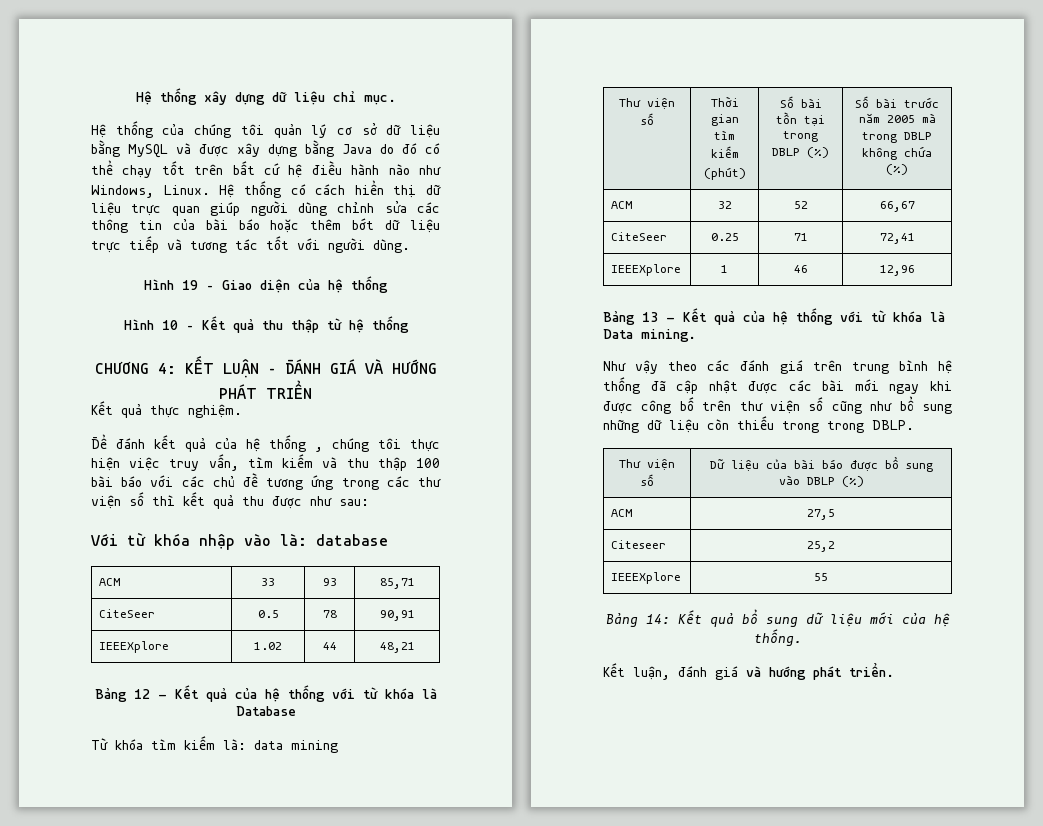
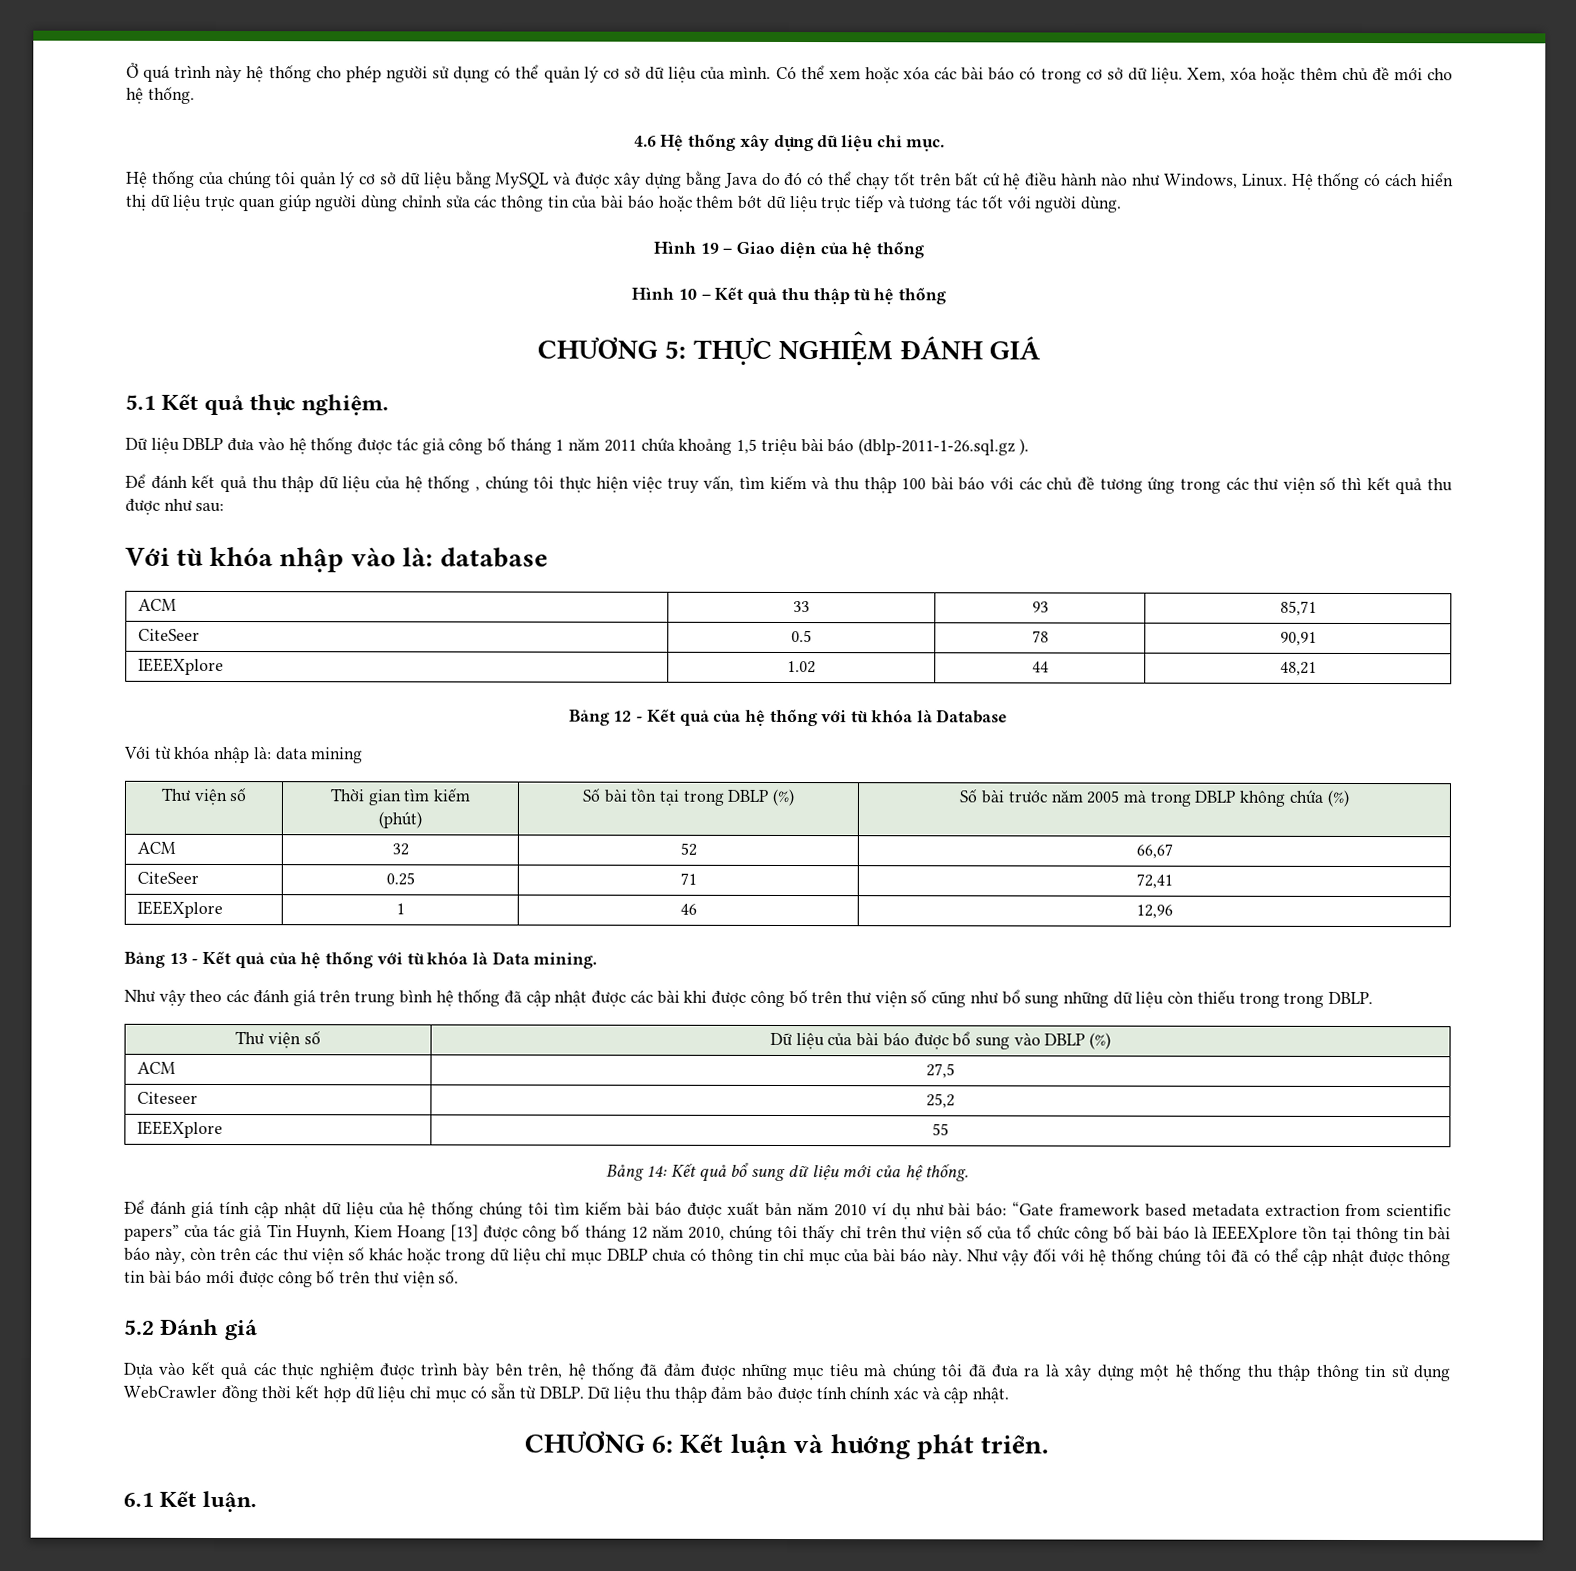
- Hệ thống xây dựng dữ liệu chỉ mục.
+ Ở quá trình này hệ thống cho phép người sử dụng có thể quản lý cơ sở dữ liệu của mình. Có thể xem hoặc xóa các bài báo có trong cơ sở dữ liệu. Xem, xóa hoặc thêm chủ đề mới cho hệ thống.
+ 4.6 Hệ thống xây dựng dữ liệu chỉ mục.
- CHƯƠNG 4: KẾT LUẬN – ĐÁNH GIÁ VÀ HƯỚNG PHÁT TRIỂN
- Kết quả thực nghiệm.
+ CHƯƠNG 5: THỰC NGHIỆM ĐÁNH GIÁ
+ 5.1 Kết quả thực nghiệm.
+ Dữ liệu DBLP đưa vào hệ thống được tác giả công bố tháng 1 năm 2011 chứa khoảng 1,5 triệu bài báo (dblp-2011-1-26.sql.gz ).
- Để đánh kết quả của hệ thống , chúng tôi thực hiện việc truy vấn, tìm kiếm và thu thập 100 bài báo với các chủ đề tương ứng trong các thư viện số thì kết quả thu được như sau:
+ Để đánh kết quả thu thập dữ liệu của hệ thống , chúng tôi thực hiện việc truy vấn, tìm kiếm và thu thập 100 bài báo với các chủ đề tương ứng trong các thư viện số thì kết quả thu được như sau:
- Từ khóa tìm kiếm là: data mining
+ Với từ khóa nhập là: data mining
- Như vậy theo các đánh giá trên trung bình hệ thống đã cập nhật được các bài mới ngay khi được công bố trên thư viện số cũng như bổ sung những dữ liệu còn thiếu trong trong DBLP.
+ Như vậy theo các đánh giá trên trung bình hệ thống đã cập nhật được các bài khi được công bố trên thư viện số cũng như bổ sung những dữ liệu còn thiếu trong trong DBLP.
- Kết luận, đánh giá và hướng phát triển.
+ Để đánh giá tính cập nhật dữ liệu của hệ thống chúng tôi tìm kiếm bài báo được xuất bản năm 2010 ví dụ như bài báo: “Gate framework based metadata extraction from scientific papers” của tác giả Tin Huynh, Kiem Hoang [13] được công bố tháng 12 năm 2010, chúng tôi thấy chỉ trên thư viện số của tổ chức công bố bài báo là IEEEXplore tồn tại thông tin bài báo này, còn trên các thư viện số khác hoặc trong dữ liệu chỉ mục DBLP chưa có thông tin chỉ mục của bài báo này. Như vậy đối với hệ thống chúng tôi đã có thể cập nhật được thông tin bài báo mới được công bố trên thư viện số.
+ 5.2 Đánh giá
+ Dựa vào kết quả các thực nghiệm được trình bày bên trên, hệ thống đã đảm được những mục tiêu mà chúng tôi đã đưa ra là xây dựng một hệ thống thu thập thông tin sử dụng WebCrawler đồng thời kết hợp dữ liệu chỉ mục có sẵn từ DBLP. Dữ liệu thu thập đảm bảo được tính chính xác và cập nhật.
+ CHƯƠNG 6: Kết luận và hướng phát triển.
+ 6.1 Kết luận.

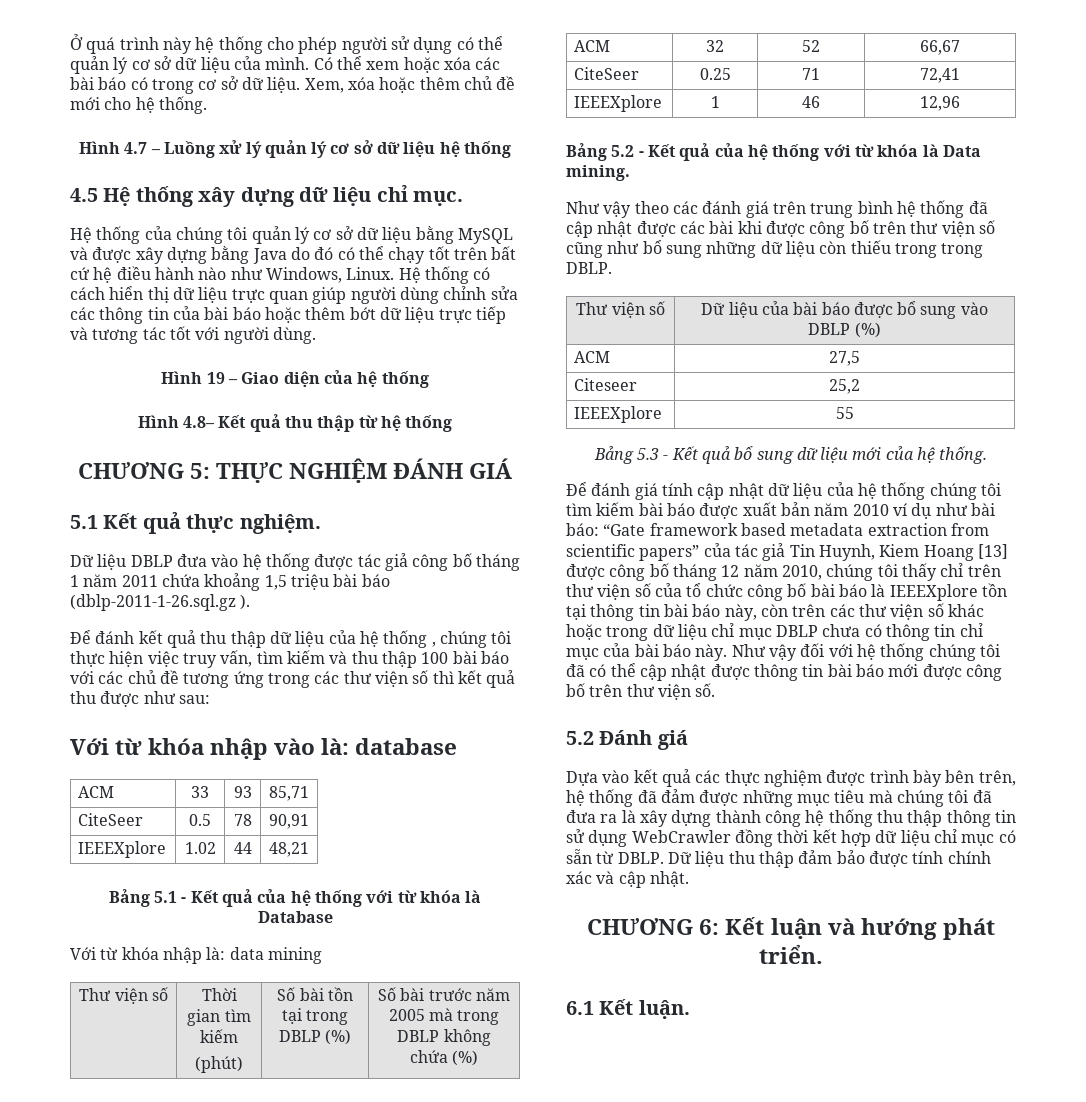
- 4.6 Hệ thống xây dựng dữ liệu chỉ mục.
+ Hình 4.7 – Luồng xử lý quản lý cơ sở dữ liệu hệ thống
+ 4.5 Hệ thống xây dựng dữ liệu chỉ mục.
- Hình 10 – Kết quả thu thập từ hệ thống
+ Hình 4.8– Kết quả thu thập từ hệ thống
- Bảng 12 - Kết quả của hệ thống với từ khóa là Database
+ Bảng 5.1 - Kết quả của hệ thống với từ khóa là Database
- Bảng 13 - Kết quả của hệ thống với từ khóa là Data mining.
+ Bảng 5.2 - Kết quả của hệ thống với từ khóa là Data mining.
- Bảng 14: Kết quả bổ sung dữ liệu mới của hệ thống.
+ Bảng 5.3 - Kết quả bổ sung dữ liệu mới của hệ thống.
- Dựa vào kết quả các thực nghiệm được trình bày bên trên, hệ thống đã đảm được những mục tiêu mà chúng tôi đã đưa ra là xây dựng một hệ thống thu thập thông tin sử dụng WebCrawler đồng thời kết hợp dữ liệu chỉ mục có sẵn từ DBLP.
+ Dựa vào kết quả các thực nghiệm được trình bày bên trên, hệ thống đã đảm được những mục tiêu mà chúng tôi đã đưa ra là xây dựng thành công hệ thống thu thập thông tin sử dụng WebCrawler đồng thời kết hợp dữ liệu chỉ mục có sẵn từ DBLP.

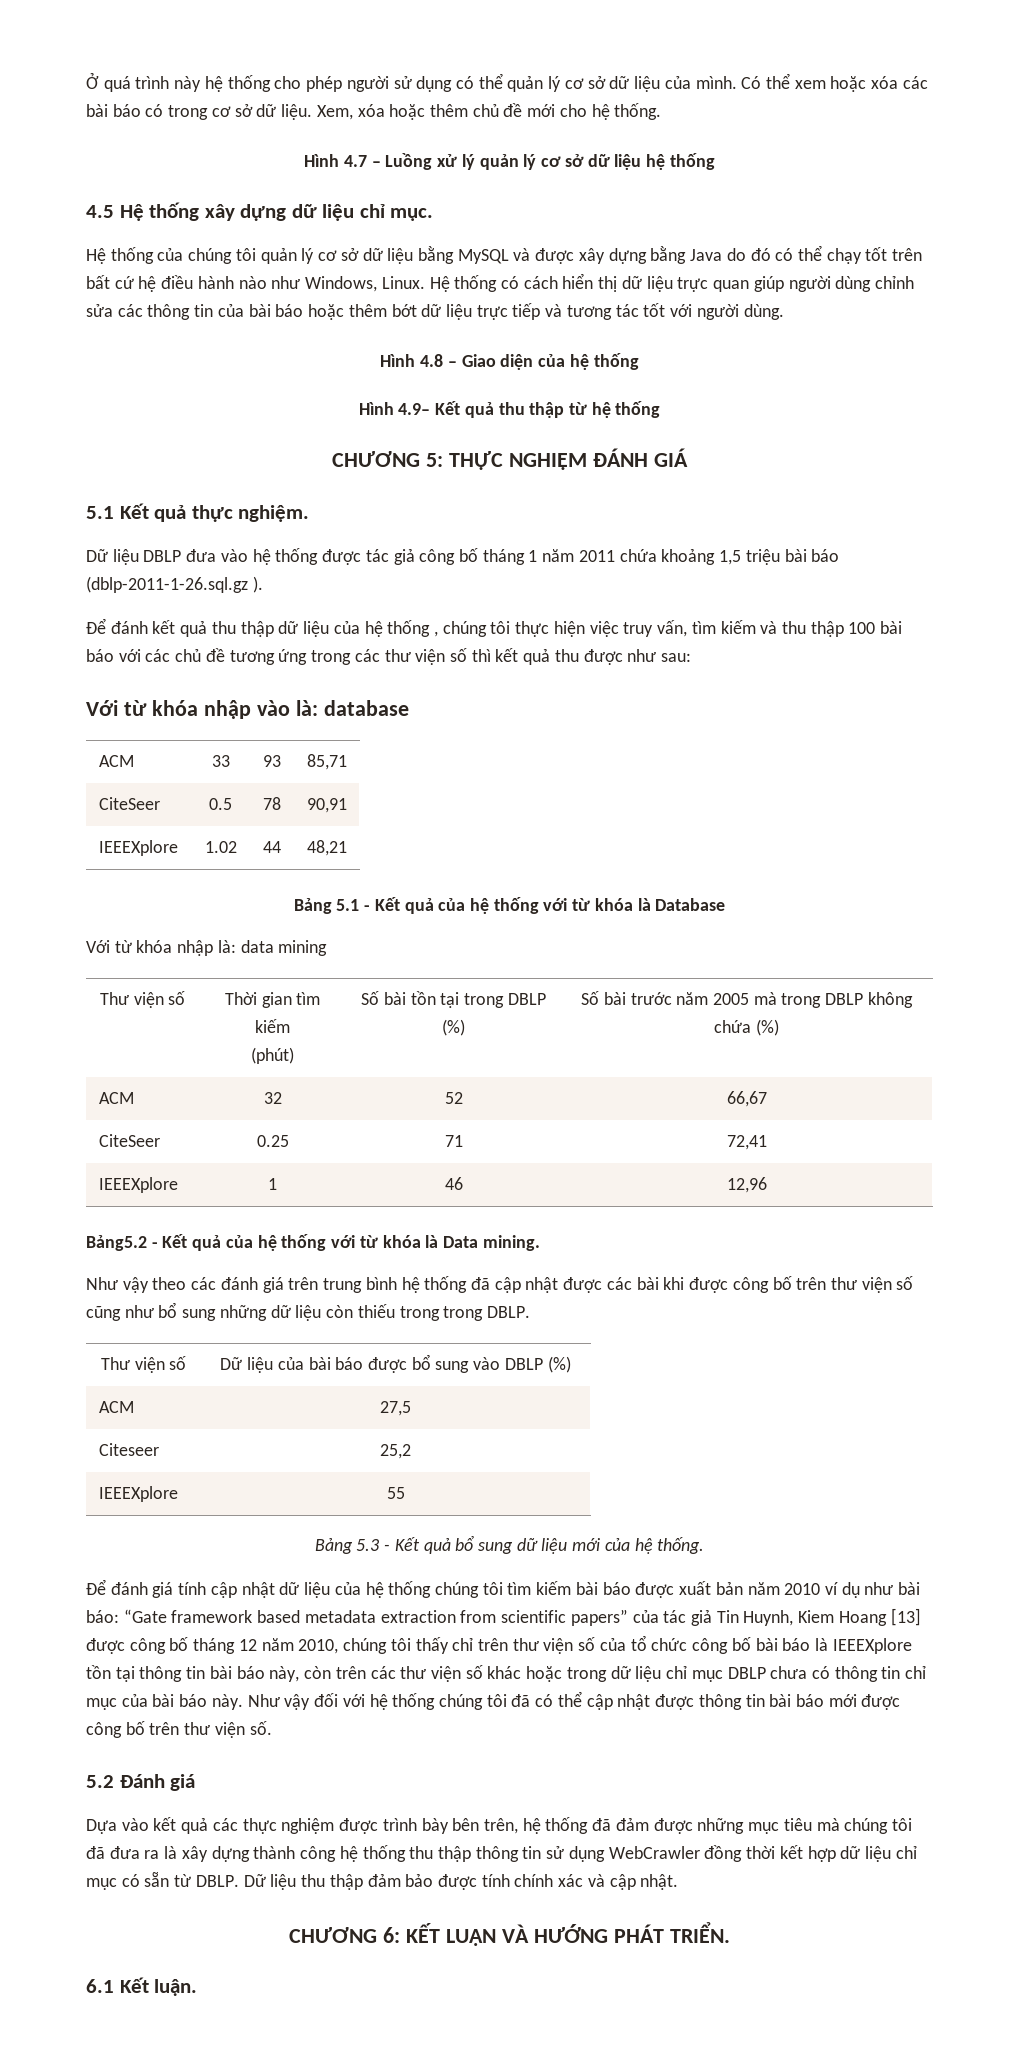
- Hình 19 – Giao diện của hệ thống
+ Hình 4.8 – Giao diện của hệ thống
- Hình 4.8– Kết quả thu thập từ hệ thống
+ Hình 4.9– Kết quả thu thập từ hệ thống
- Bảng 5.2 - Kết quả của hệ thống với từ khóa là Data mining.
+ Bảng5.2 - Kết quả của hệ thống với từ khóa là Data mining.
- CHƯƠNG 6: Kết luận và hướng phát triển.
+ CHƯƠNG 6: KẾT LUẬN VÀ HƯỚNG PHÁT TRIỂN.

